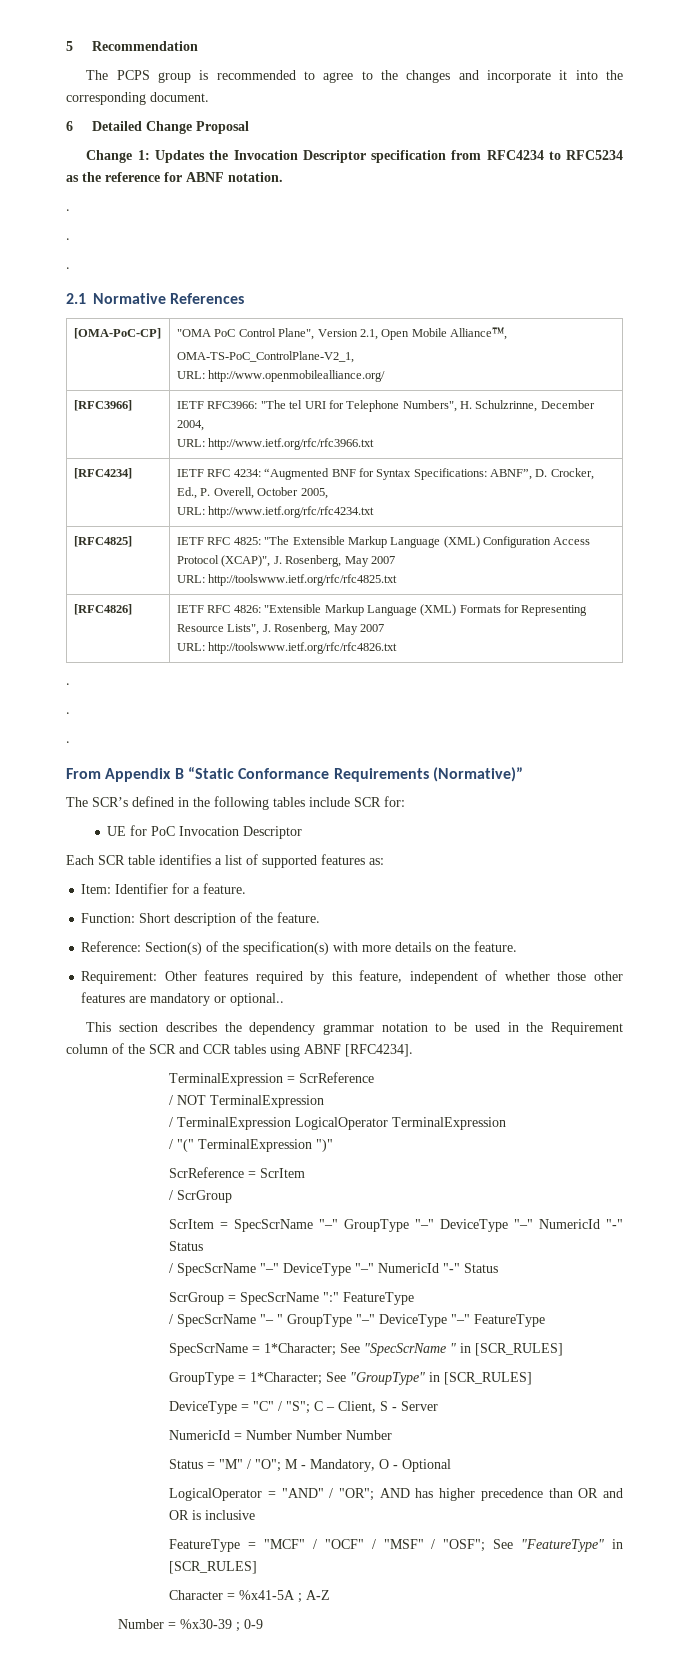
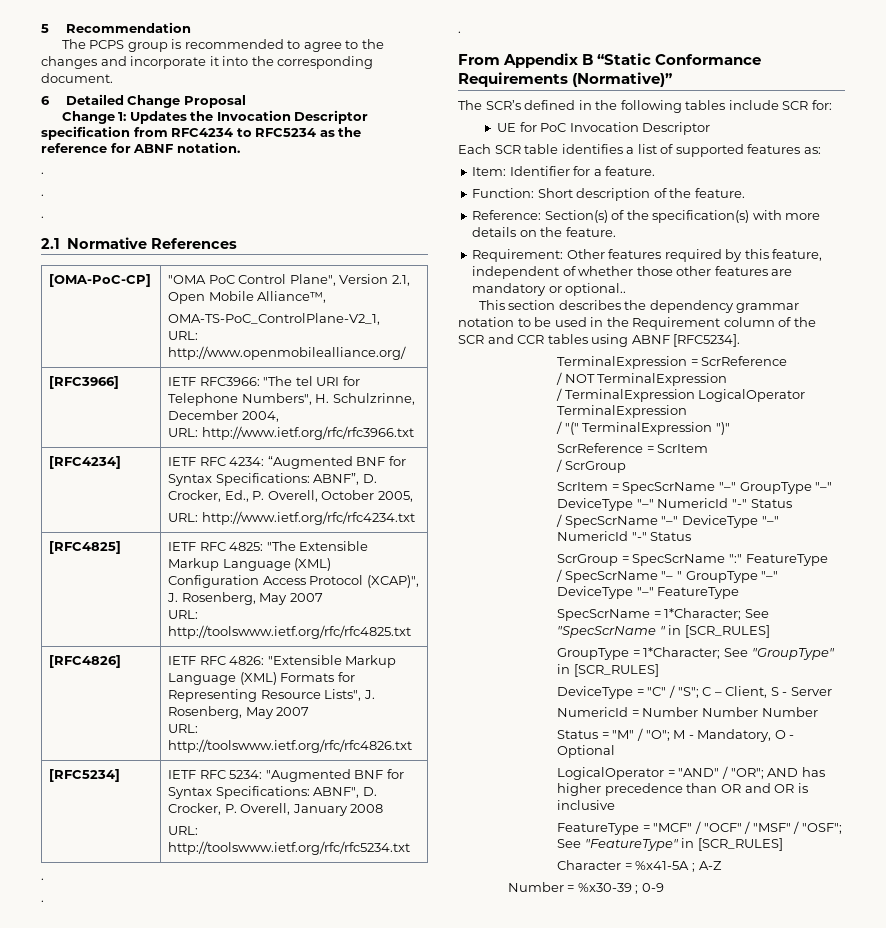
+ [RFC5234] | IETF RFC 5234: "Augmented BNF for Syntax Specifications: ABNF", D. Crocker, P. Overell, January 2008
+ URL: http://toolswww.ietf.org/rfc/rfc5234.txt
- This section describes the dependency grammar notation to be used in the Requirement column of the SCR and CCR tables using ABNF [RFC4234].
+ This section describes the dependency grammar notation to be used in the Requirement column of the SCR and CCR tables using ABNF [RFC5234].

